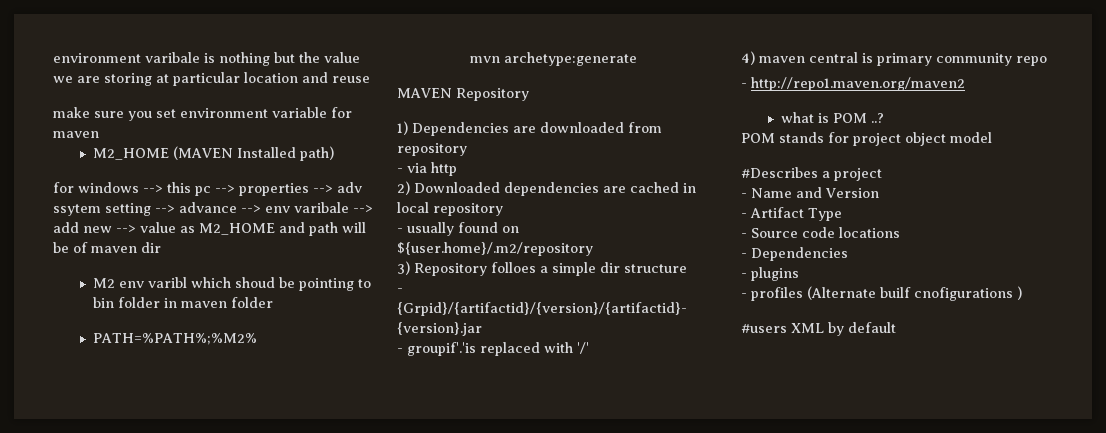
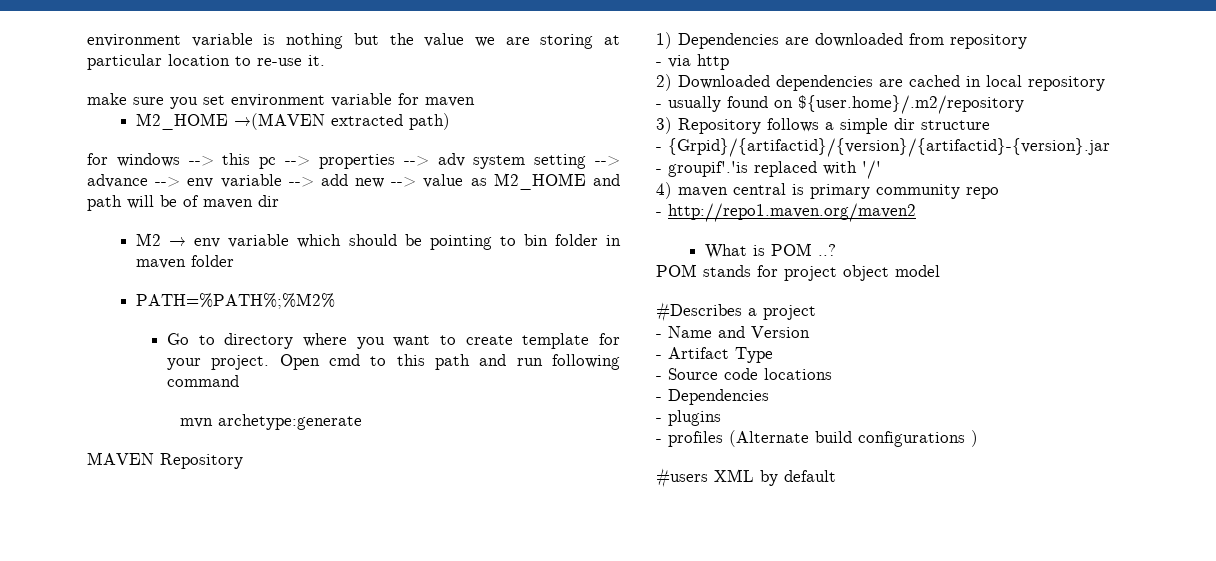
- environment varibale is nothing but the value we are storing at particular location and reuse
+ environment variable is nothing but the value we are storing at particular location to re-use it.
- M2_HOME (MAVEN Installed path)
+ M2_HOME →(MAVEN extracted path)
- for windows --> this pc --> properties --> adv ssytem setting --> advance --> env varibale --> add new --> value as M2_HOME and path will be of maven dir
+ for windows --> this pc --> properties --> adv system setting --> advance --> env variable --> add new --> value as M2_HOME and path will be of maven dir
- M2 env varibl which shoud be pointing to bin folder in maven folder
+ M2 → env variable which should be pointing to bin folder in maven folder
+ Go to directory where you want to create template for your project. Open cmd to this path and run following command
- 3) Repository folloes a simple dir structure
+ 3) Repository follows a simple dir structure
- what is POM ..?
+ What is POM ..?
- - profiles (Alternate builf cnofigurations )
+ - profiles (Alternate build configurations )

